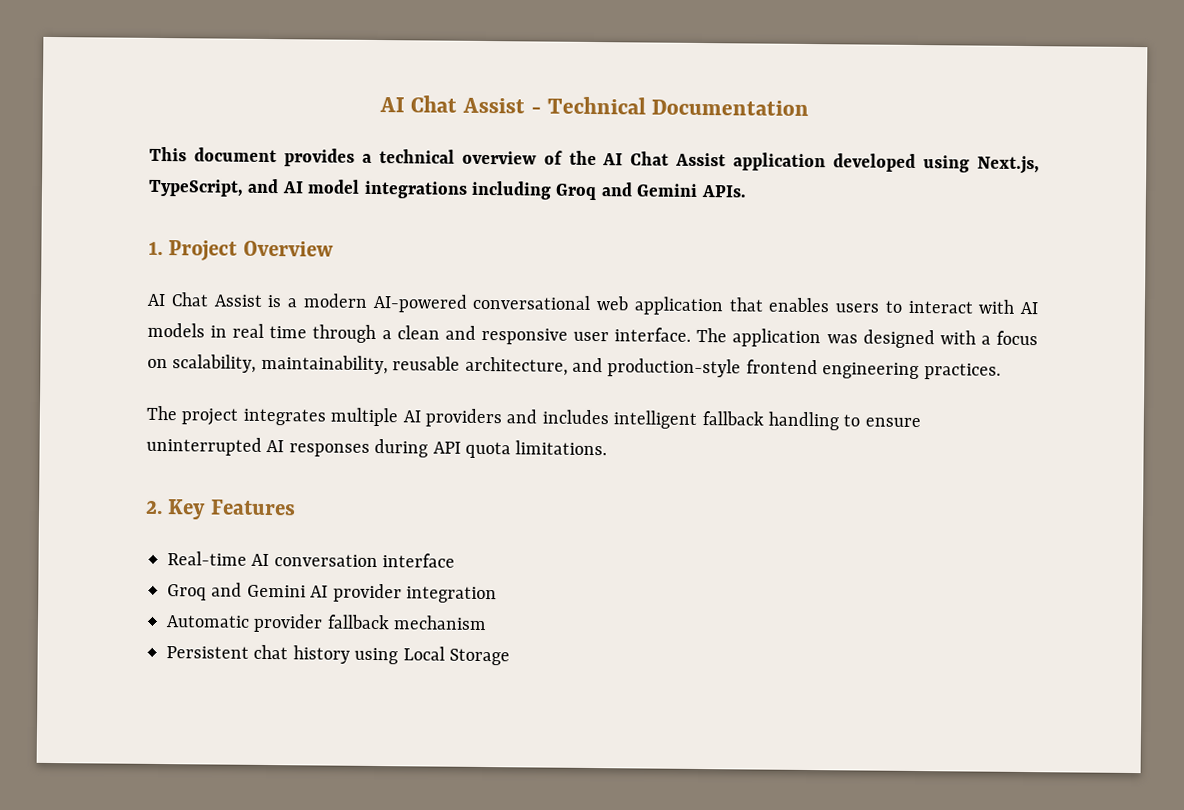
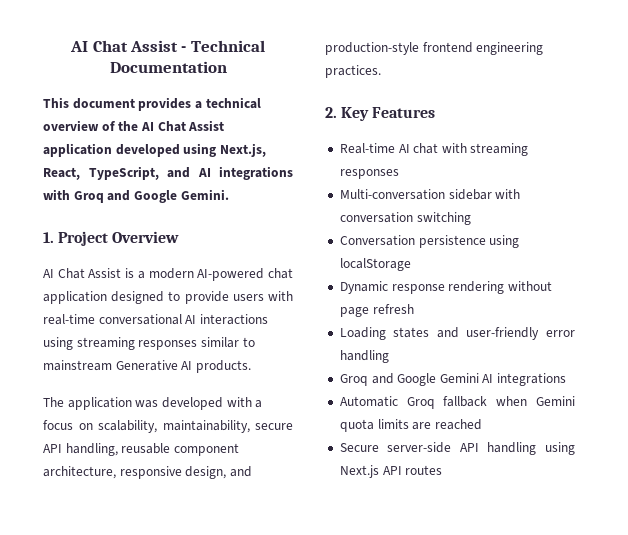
- This document provides a technical overview of the AI Chat Assist application developed using Next.js, TypeScript, and AI model integrations including Groq and Gemini APIs.
+ This document provides a technical overview of the AI Chat Assist application developed using Next.js, React, TypeScript, and AI integrations with Groq and Google Gemini.
- AI Chat Assist is a modern AI-powered conversational web application that enables users to interact with AI models in real time through a clean and responsive user interface. The application was designed with a focus on scalability, maintainability, reusable architecture, and production-style frontend engineering practices.
+ AI Chat Assist is a modern AI-powered chat application designed to provide users with real-time conversational AI interactions using streaming responses similar to mainstream Generative AI products.
+ The application was developed with a focus on scalability, maintainability, secure API handling, reusable component architecture, responsive design, and production-style frontend engineering practices.
- The project integrates multiple AI providers and includes intelligent fallback handling to ensure uninterrupted AI responses during API quota limitations.
- Real-time AI conversation interface
- Groq and Gemini AI provider integration
+ Real-time AI chat with streaming responses
+ Multi-conversation sidebar with conversation switching
+ Conversation persistence using localStorage
+ Dynamic response rendering without page refresh
+ Loading states and user-friendly error handling
+ Groq and Google Gemini AI integrations
- Automatic provider fallback mechanism
- Persistent chat history using Local Storage
+ Automatic Groq fallback when Gemini quota limits are reached
+ Secure server-side API handling using Next.js API routes

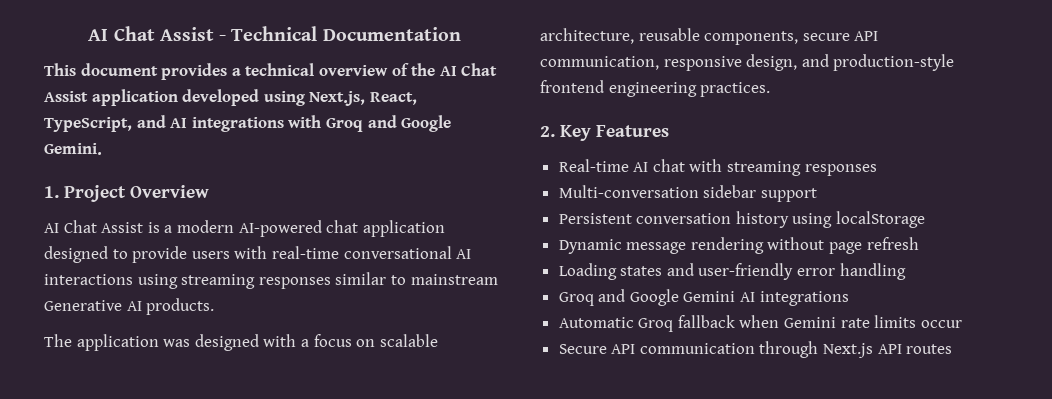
- The application was developed with a focus on scalability, maintainability, secure API handling, reusable component architecture, responsive design, and production-style frontend engineering practices.
+ The application was designed with a focus on scalable architecture, reusable components, secure API communication, responsive design, and production-style frontend engineering practices.
- Multi-conversation sidebar with conversation switching
- Conversation persistence using localStorage
+ Multi-conversation sidebar support
+ Persistent conversation history using localStorage
- Dynamic response rendering without page refresh
+ Dynamic message rendering without page refresh
- Automatic Groq fallback when Gemini quota limits are reached
- Secure server-side API handling using Next.js API routes
+ Automatic Groq fallback when Gemini rate limits occur
+ Secure API communication through Next.js API routes

